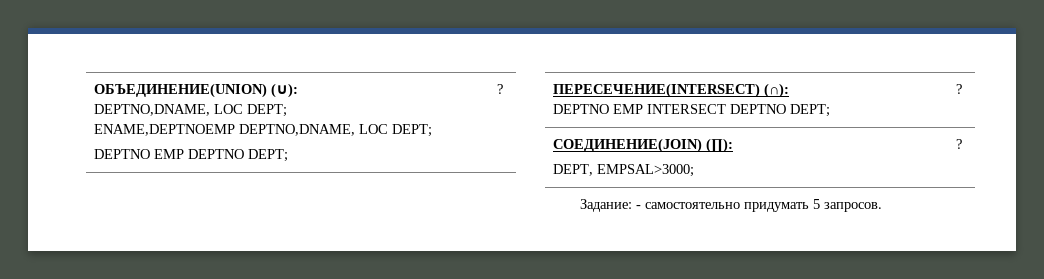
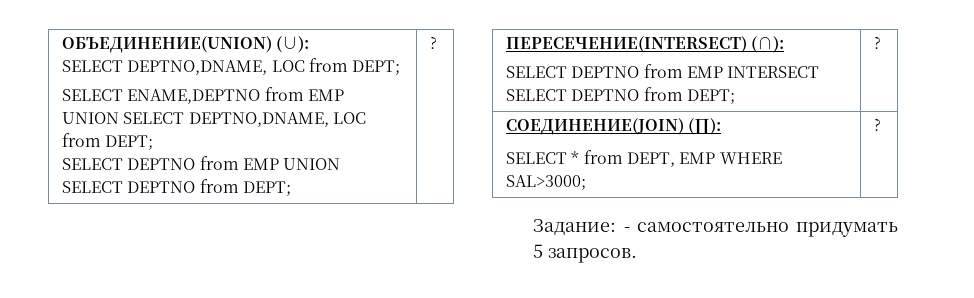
  ОБЪЕДИНЕНИЕ(UNION) (∪):
- DEPTNO,DNAME, LOC DEPT;
- ENAME,DEPTNOEMP DEPTNO,DNAME, LOC DEPT;
- DEPTNO EMP DEPTNO DEPT; | ?
+ SELECT DEPTNO,DNAME, LOC from DEPT;
+ SELECT ENAME,DEPTNO from EMP UNION SELECT DEPTNO,DNAME, LOC from DEPT;
+ SELECT DEPTNO from EMP UNION SELECT DEPTNO from DEPT; | ?
  ПЕРЕСЕЧЕНИЕ(INTERSECT) (∩):
- DEPTNO EMP INTERSECT DEPTNO DEPT; | ?
+ SELECT DEPTNO from EMP INTERSECT SELECT DEPTNO from DEPT; | ?
  СОЕДИНЕНИЕ(JOIN) (∏):
- DEPT, EMPSAL>3000; | ?
+ SELECT * from DEPT, EMP WHERE SAL>3000; | ?

